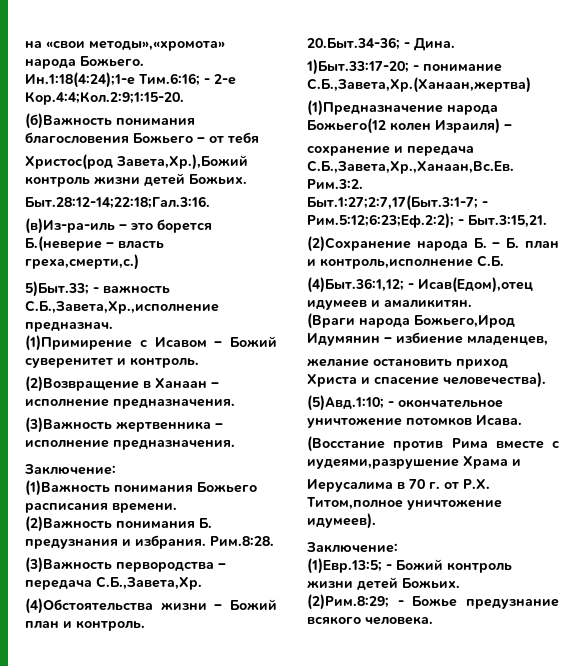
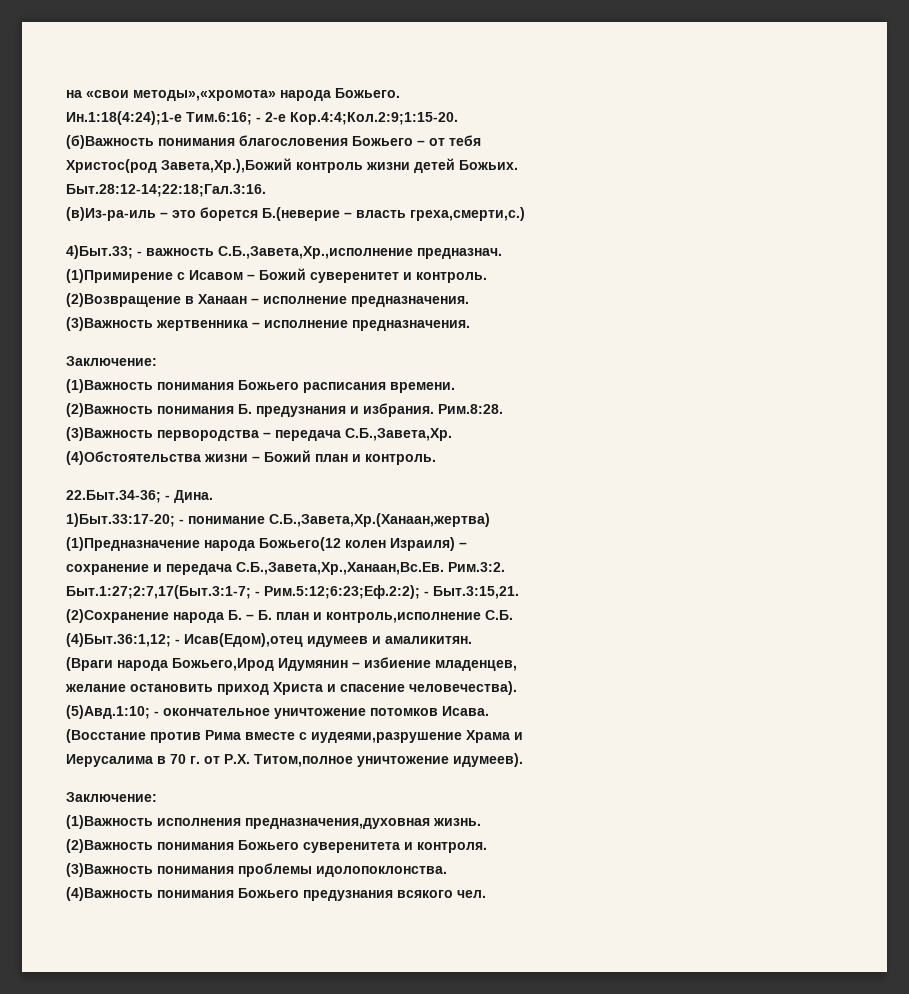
- 5)Быт.33; - важность С.Б.,Завета,Хр.,исполнение предназнач.
+ 4)Быт.33; - важность С.Б.,Завета,Хр.,исполнение предназнач.
- 20.Быт.34-36; - Дина.
+ 22.Быт.34-36; - Дина.
- (1)Евр.13:5; - Божий контроль жизни детей Божьих.
- (2)Рим.8:29; - Божье предузнание всякого человека.
+ (1)Важность исполнения предназначения,духовная жизнь.
+ (2)Важность понимания Божьего суверенитета и контроля.
+ (3)Важность понимания проблемы идолопоклонства.
+ (4)Важность понимания Божьего предузнания всякого чел.

